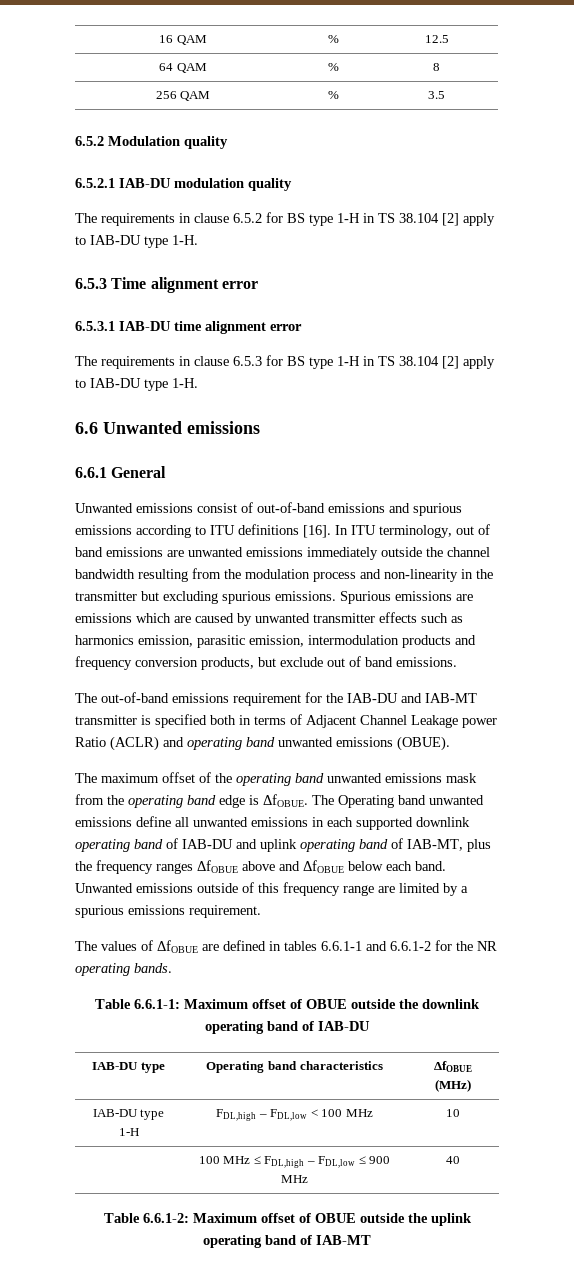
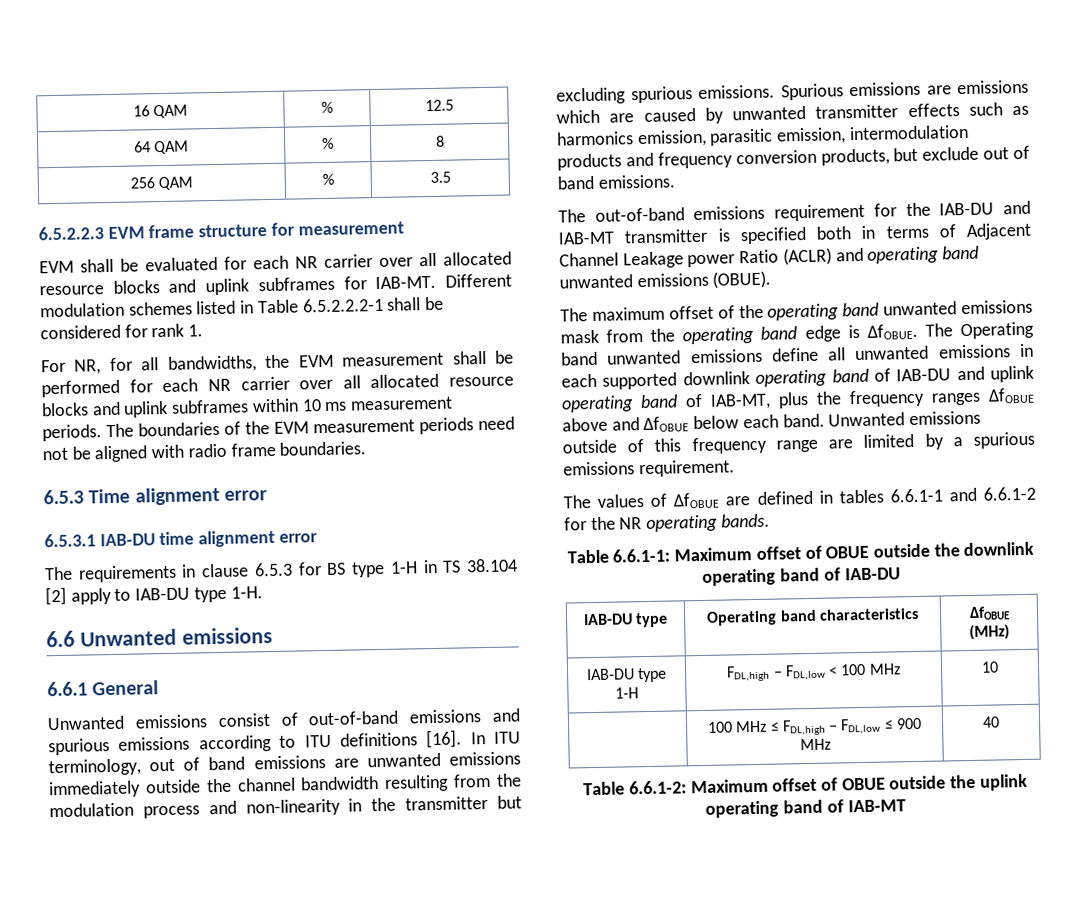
- 6.5.2 Modulation quality
- 6.5.2.1 IAB-DU modulation quality
- The requirements in clause 6.5.2 for BS type 1-H in TS 38.104 [2] apply to IAB-DU type 1-H.
+ 6.5.2.2.3 EVM frame structure for measurement
+ EVM shall be evaluated for each NR carrier over all allocated resource blocks and uplink subframes for IAB-MT. Different modulation schemes listed in Table 6.5.2.2.2-1 shall be considered for rank 1.
+ For NR, for all bandwidths, the EVM measurement shall be performed for each NR carrier over all allocated resource blocks and uplink subframes within 10 ms measurement periods. The boundaries of the EVM measurement periods need not be aligned with radio frame boundaries.

